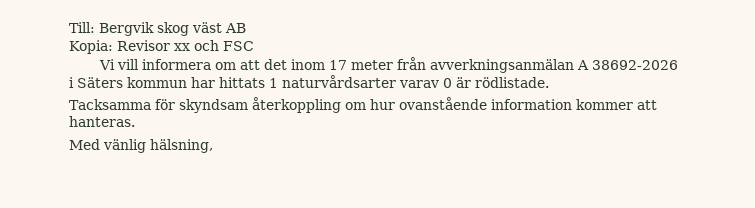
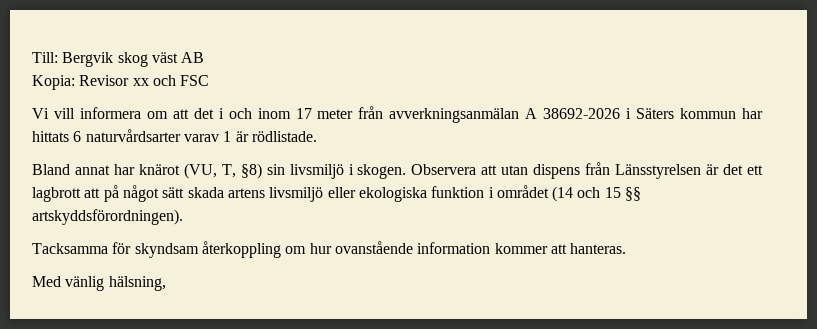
- Vi vill informera om att det inom 17 meter från avverkningsanmälan A 38692-2026 i Säters kommun har hittats 1 naturvårdsarter varav 0 är rödlistade.
+ Vi vill informera om att det i och inom 17 meter från avverkningsanmälan A 38692-2026 i Säters kommun har hittats 6 naturvårdsarter varav 1 är rödlistade.
+ Bland annat har knärot (VU, T, §8) sin livsmiljö i skogen. Observera att utan dispens från Länsstyrelsen är det ett lagbrott att på något sätt skada artens livsmiljö eller ekologiska funktion i området (14 och 15 §§ artskyddsförordningen).

